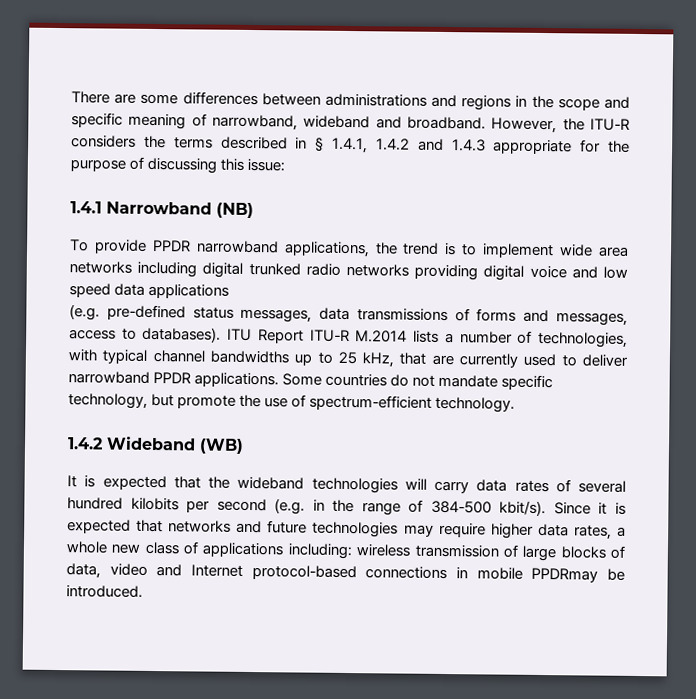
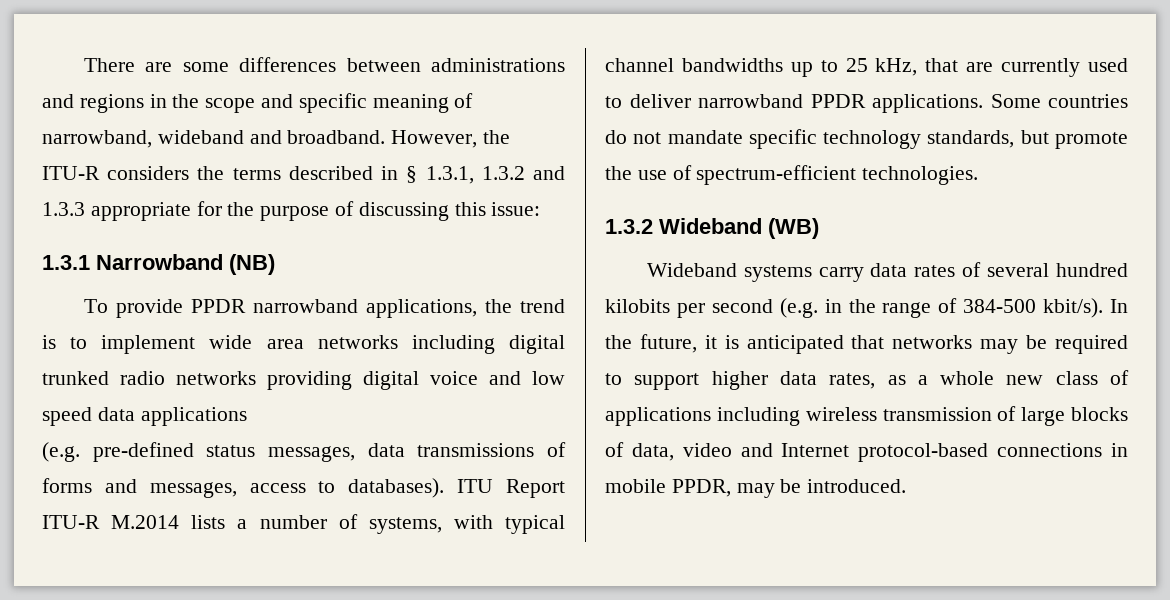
- However, the ITU-R considers the terms described in § 1.4.1, 1.4.2 and 1.4.3 appropriate for the purpose of discussing this issue:
+ However, the ITU-R considers the terms described in § 1.3.1, 1.3.2 and 1.3.3 appropriate for the purpose of discussing this issue:
- 1.4.1 Narrowband (NB)
+ 1.3.1 Narrowband (NB)
- ITU Report ITU-R M.2014 lists a number of technologies, with typical channel bandwidths up to 25 kHz, that are currently used to deliver narrowband PPDR applications.
+ ITU Report ITU-R M.2014 lists a number of systems, with typical channel bandwidths up to 25 kHz, that are currently used to deliver narrowband PPDR applications.
- Some countries do not mandate specific technology, but promote the use of spectrum-efficient technology.
- 1.4.2 Wideband (WB)
+ Some countries do not mandate specific technology standards, but promote the use of spectrum-efficient technologies.
+ 1.3.2 Wideband (WB)
- It is expected that the wideband technologies will carry data rates of several hundred kilobits per second (e.g. in the range of 384-500 kbit/s).
+ Wideband systems carry data rates of several hundred kilobits per second (e.g. in the range of 384-500 kbit/s).
- Since it is expected that networks and future technologies may require higher data rates, a whole new class of applications including: wireless transmission of large blocks of data, video and Internet protocol-based connections in mobile PPDRmay be introduced.
+ In the future, it is anticipated that networks may be required to support higher data rates, as a whole new class of applications including wireless transmission of large blocks of data, video and Internet protocol-based connections in mobile PPDR, may be introduced.

